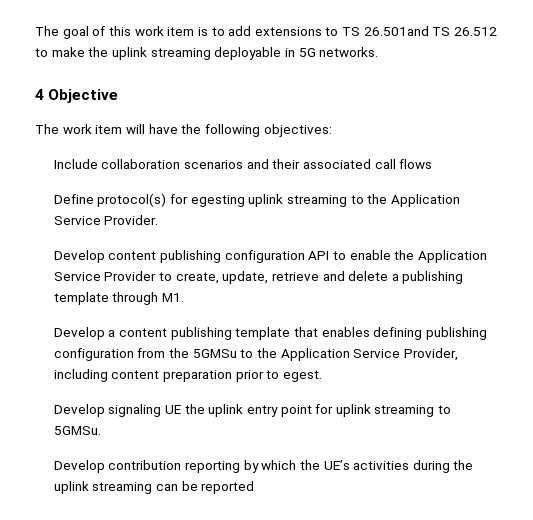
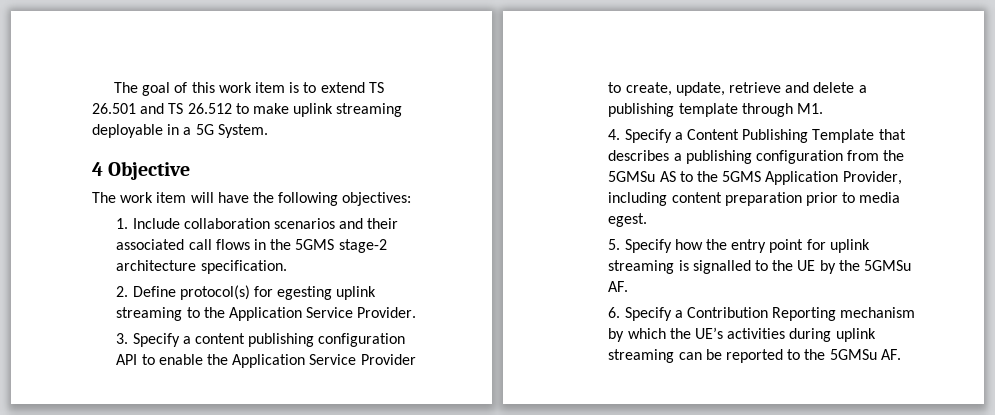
- The goal of this work item is to add extensions to TS 26.501and TS 26.512 to make the uplink streaming deployable in 5G networks.
+ The goal of this work item is to extend TS 26.501 and TS 26.512 to make uplink streaming deployable in a 5G System.
- Include collaboration scenarios and their associated call flows
- Define protocol(s) for egesting uplink streaming to the Application Service Provider.
+ 1. Include collaboration scenarios and their associated call flows in the 5GMS stage-2 architecture specification.
+ 2. Define protocol(s) for egesting uplink streaming to the Application Service Provider.
- Develop content publishing configuration API to enable the Application Service Provider to create, update, retrieve and delete a publishing template through M1.
+ 3. Specify a content publishing configuration API to enable the Application Service Provider to create, update, retrieve and delete a publishing template through M1.
- Develop a content publishing template that enables defining publishing configuration from the 5GMSu to the Application Service Provider, including content preparation prior to egest.
+ 4. Specify a Content Publishing Template that describes a publishing configuration from the 5GMSu AS to the 5GMS Application Provider, including content preparation prior to media egest.
- Develop signaling UE the uplink entry point for uplink streaming to 5GMSu.
- Develop contribution reporting by which the UE’s activities during the uplink streaming can be reported
+ 5. Specify how the entry point for uplink streaming is signalled to the UE by the 5GMSu AF.
+ 6. Specify a Contribution Reporting mechanism by which the UE’s activities during uplink streaming can be reported to the 5GMSu AF.

